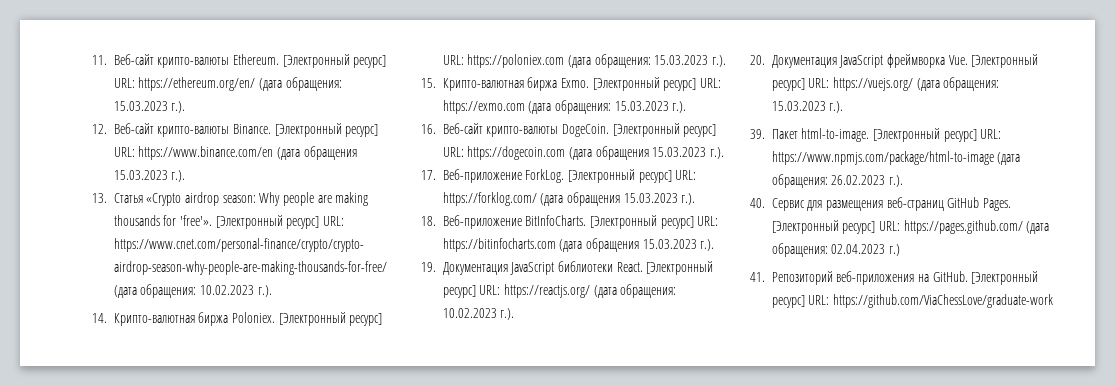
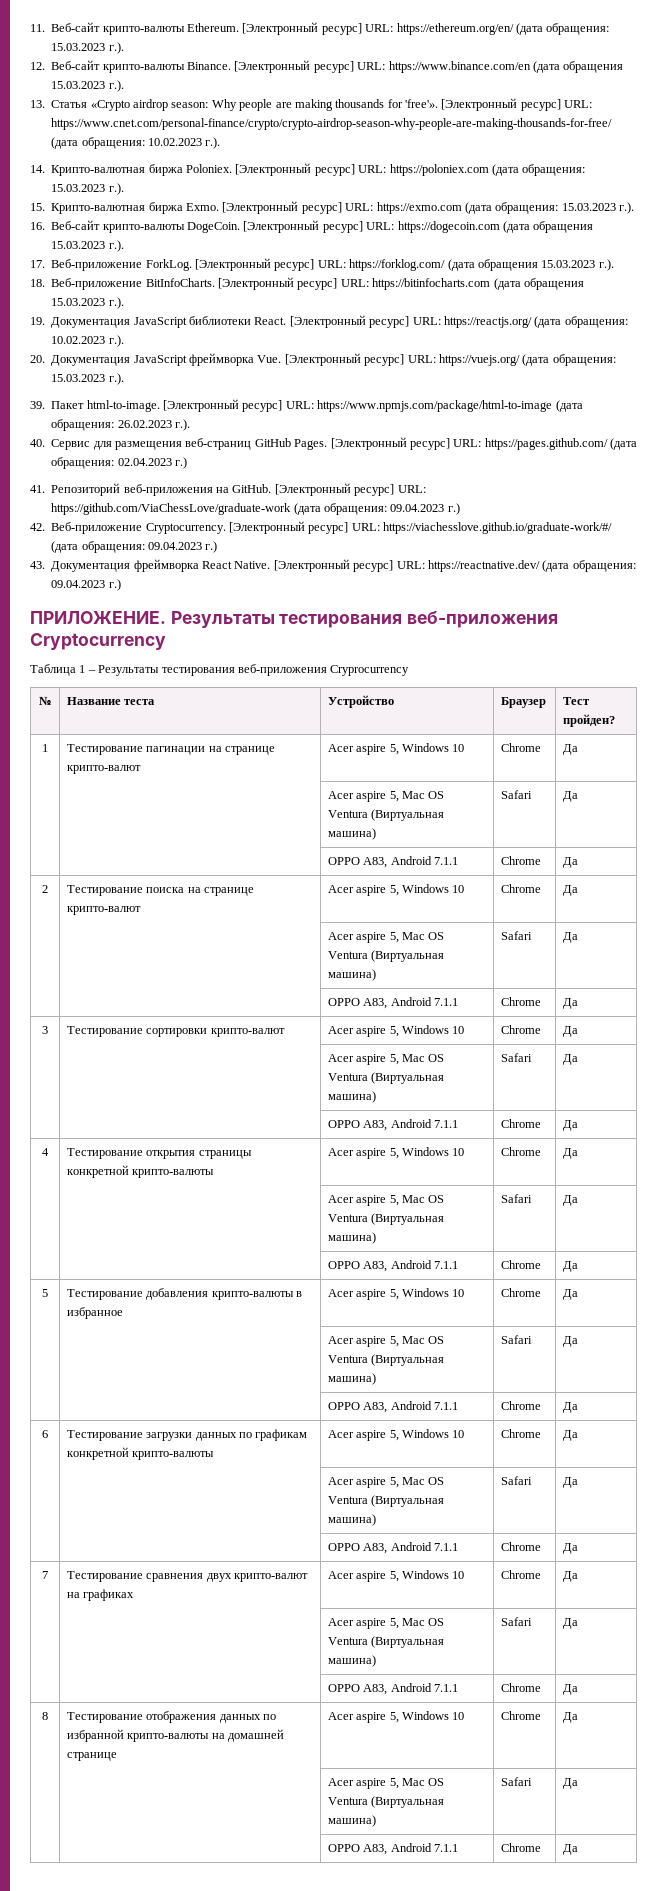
- [Электронный ресурс] URL: https://github.com/ViaChessLove/graduate-work
+ [Электронный ресурс] URL: https://github.com/ViaChessLove/graduate-work (дата обращения: 09.04.2023 г.)
+ 42. Веб-приложение Cryptocurrency. [Электронный ресурс] URL: https://viachesslove.github.io/graduate-work/#/ (дата обращения: 09.04.2023 г.)
+ 43. Документация фреймворка React Native. [Электронный ресурс] URL: https://reactnative.dev/ (дата обращения: 09.04.2023 г.)
+ ПРИЛОЖЕНИЕ. Результаты тестирования веб-приложения Cryptocurrency
+ Таблица 1 – Результаты тестирования веб-приложения Cryprocurrency
+ № | Название теста | Устройство | Браузер | Тест пройден?
+ 1 | Тестирование пагинации на странице крипто-валют | Acer aspire 5, Windows 10 | Chrome | Да
+ | | Acer aspire 5, Mac OS Ventura (Виртуальная машина) | Safari | Да
+ | | OPPO A83, Android 7.1.1 | Chrome | Да
+ 2 | Тестирование поиска на странице крипто-валют | Acer aspire 5, Windows 10 | Chrome | Да
+ | | Acer aspire 5, Mac OS Ventura (Виртуальная машина) | Safari | Да
+ | | OPPO A83, Android 7.1.1 | Chrome | Да
+ 3 | Тестирование сортировки крипто-валют | Acer aspire 5, Windows 10 | Chrome | Да
+ | | Acer aspire 5, Mac OS Ventura (Виртуальная машина) | Safari | Да
+ | | OPPO A83, Android 7.1.1 | Chrome | Да
+ 4 | Тестирование открытия страницы конкретной крипто-валюты | Acer aspire 5, Windows 10 | Chrome | Да
+ | | Acer aspire 5, Mac OS Ventura (Виртуальная машина) | Safari | Да
+ | | OPPO A83, Android 7.1.1 | Chrome | Да
+ 5 | Тестирование добавления крипто-валюты в избранное | Acer aspire 5, Windows 10 | Chrome | Да
+ | | Acer aspire 5, Mac OS Ventura (Виртуальная машина) | Safari | Да
+ | | OPPO A83, Android 7.1.1 | Chrome | Да
+ 6 | Тестирование загрузки данных по графикам конкретной крипто-валюты | Acer aspire 5, Windows 10 | Chrome | Да
+ | | Acer aspire 5, Mac OS Ventura (Виртуальная машина) | Safari | Да
+ | | OPPO A83, Android 7.1.1 | Chrome | Да
+ 7 | Тестирование сравнения двух крипто-валют на графиках | Acer aspire 5, Windows 10 | Chrome | Да
+ | | Acer aspire 5, Mac OS Ventura (Виртуальная машина) | Safari | Да
+ | | OPPO A83, Android 7.1.1 | Chrome | Да
+ 8 | Тестирование отображения данных по избранной крипто-валюты на домашней странице | Acer aspire 5, Windows 10 | Chrome | Да
+ | | Acer aspire 5, Mac OS Ventura (Виртуальная машина) | Safari | Да
+ | | OPPO A83, Android 7.1.1 | Chrome | Да

